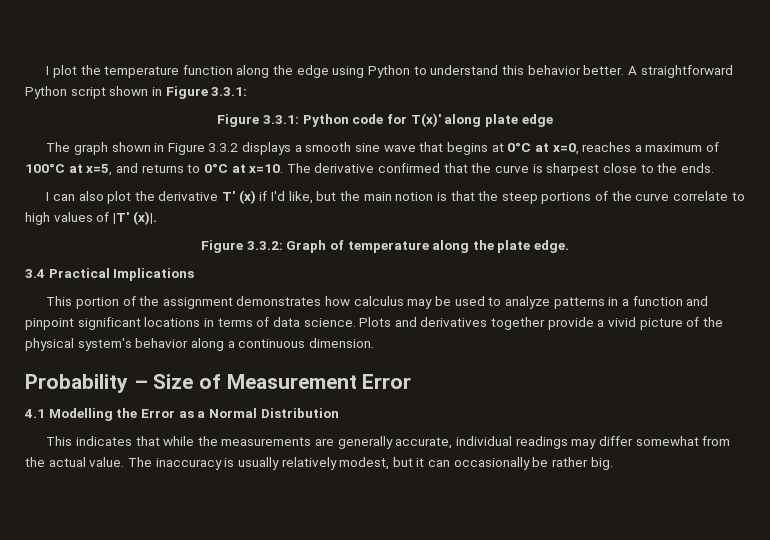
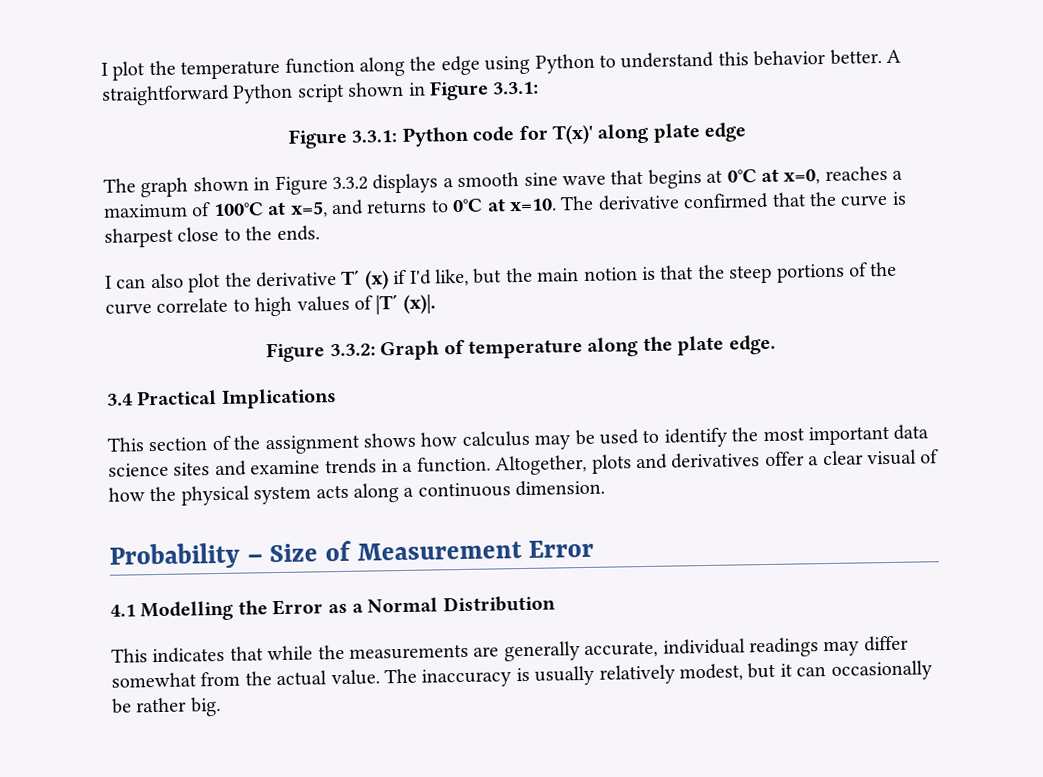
- This portion of the assignment demonstrates how calculus may be used to analyze patterns in a function and pinpoint significant locations in terms of data science. Plots and derivatives together provide a vivid picture of the physical system's behavior along a continuous dimension.
+ This section of the assignment shows how calculus may be used to identify the most important data science sites and examine trends in a function. Altogether, plots and derivatives offer a clear visual of how the physical system acts along a continuous dimension.

